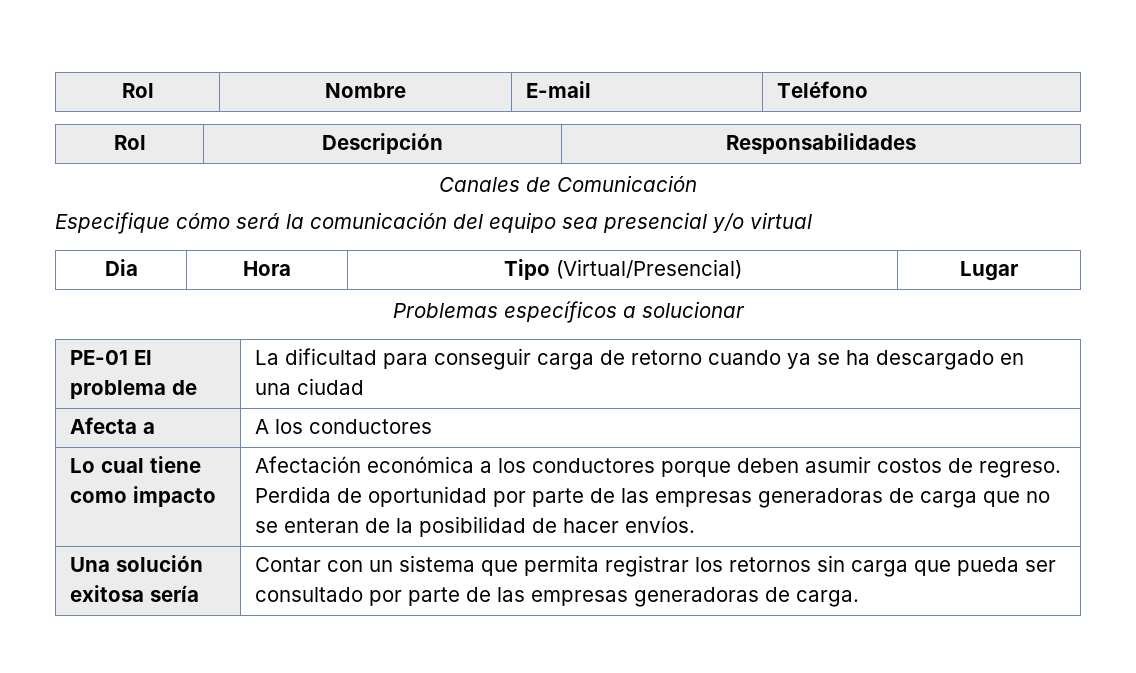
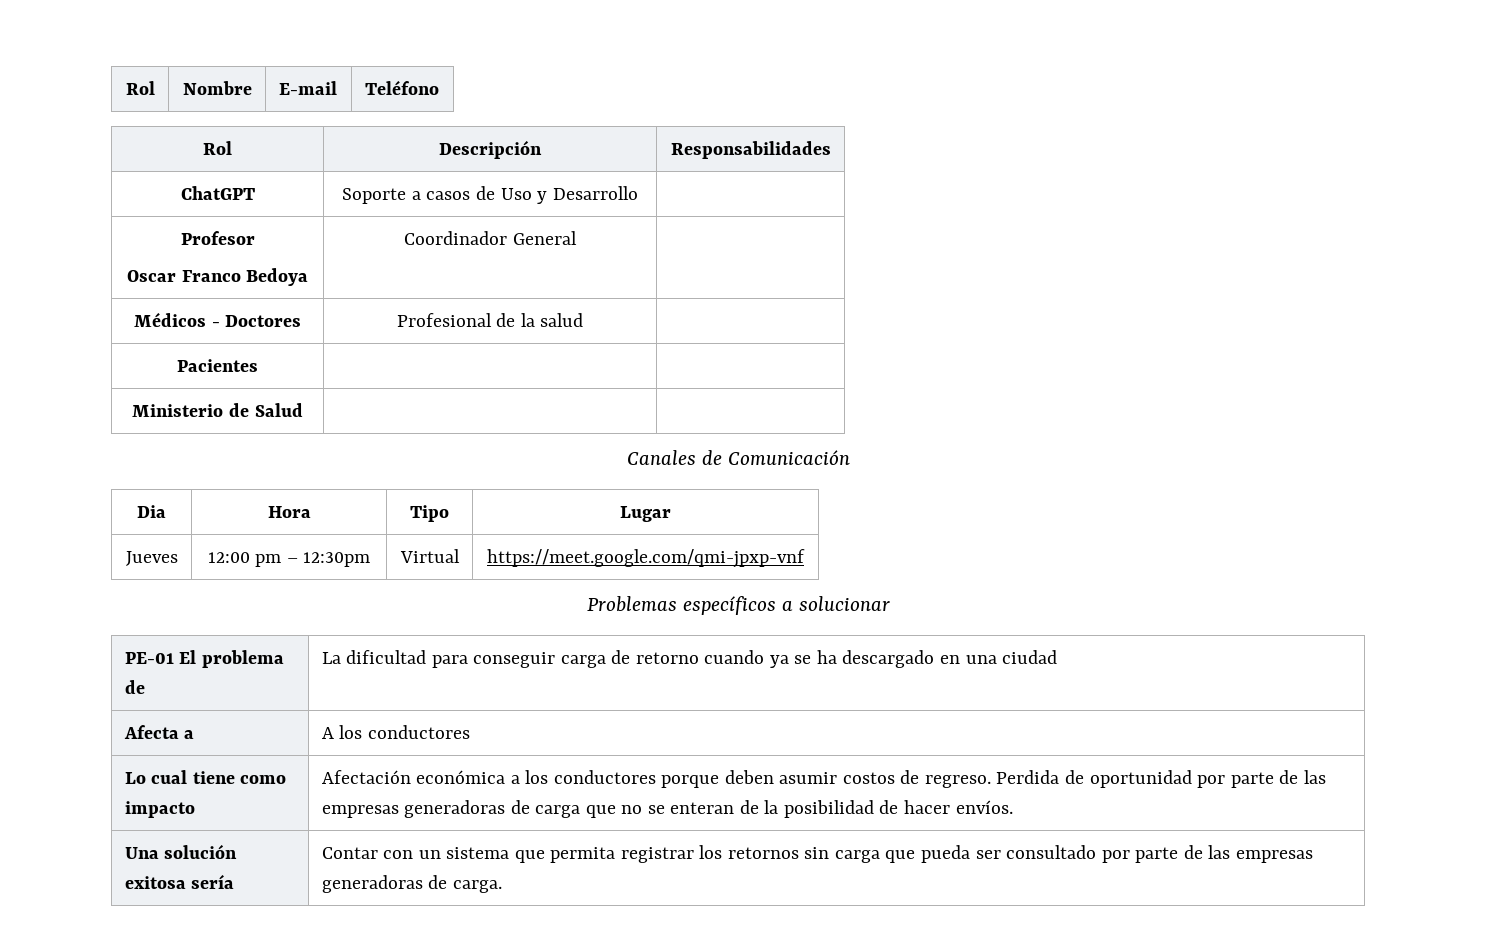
+ ChatGPT | Soporte a casos de Uso y Desarrollo |
+ Profesor
+ Oscar Franco Bedoya | Coordinador General |
+ Médicos - Doctores | Profesional de la salud |
+ Pacientes | |
+ Ministerio de Salud | |
  Canales de Comunicación
- Especifique cómo será la comunicación del equipo sea presencial y/o virtual
- Dia | Hora | Tipo (Virtual/Presencial) | Lugar
+ Dia | Hora | Tipo | Lugar
+ Jueves | 12:00 pm – 12:30pm | Virtual | https://meet.google.com/qmi-jpxp-vnf

